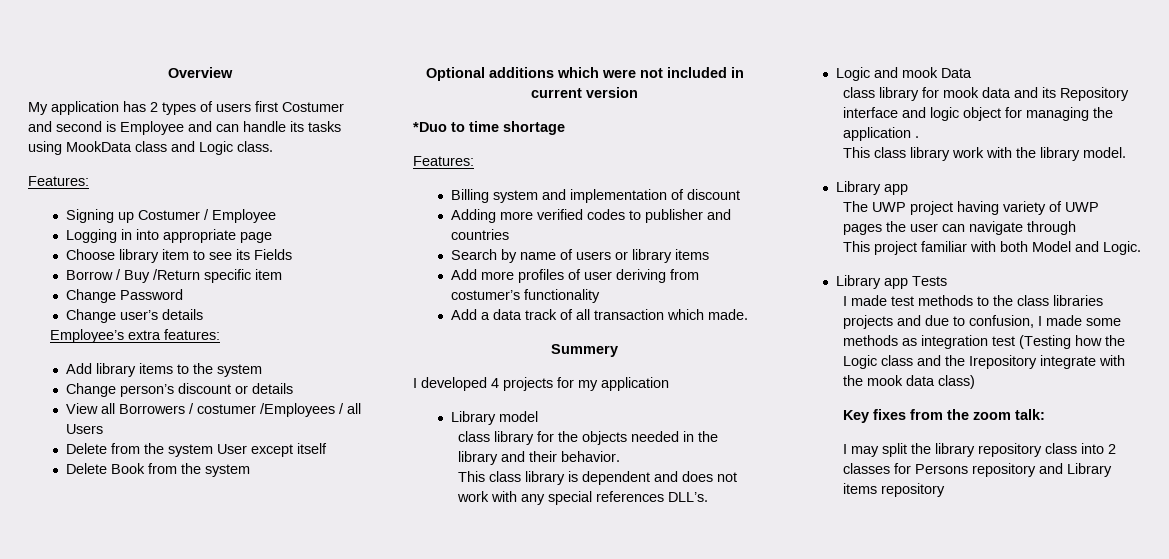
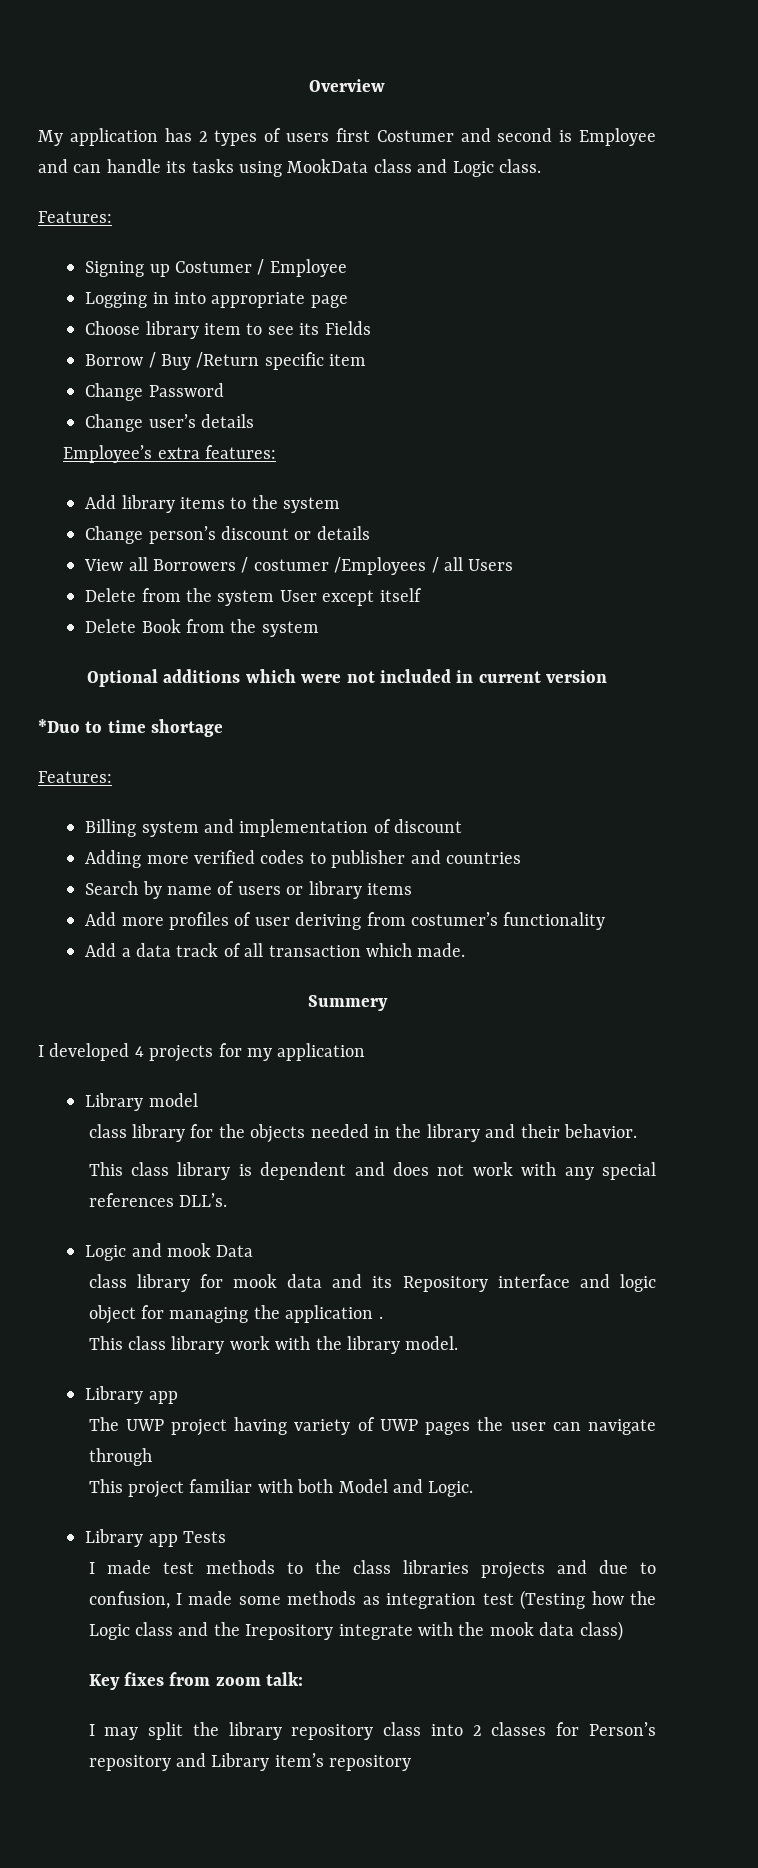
- Key fixes from the zoom talk:
+ Key fixes from zoom talk:
- I may split the library repository class into 2 classes for Persons repository and Library items repository
+ I may split the library repository class into 2 classes for Person’s repository and Library item’s repository

